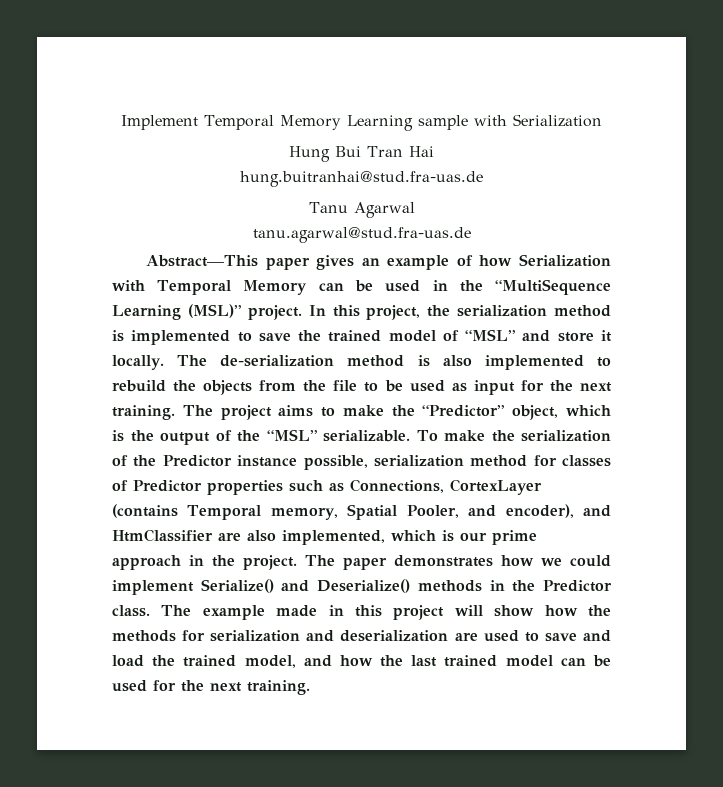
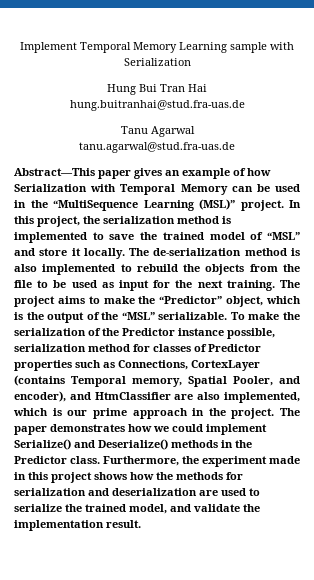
- The example made in this project will show how the methods for serialization and deserialization are used to save and load the trained model, and how the last trained model can be used for the next training.
+ Furthermore, the experiment made in this project shows how the methods for serialization and deserialization are used to serialize the trained model, and validate the implementation result.

